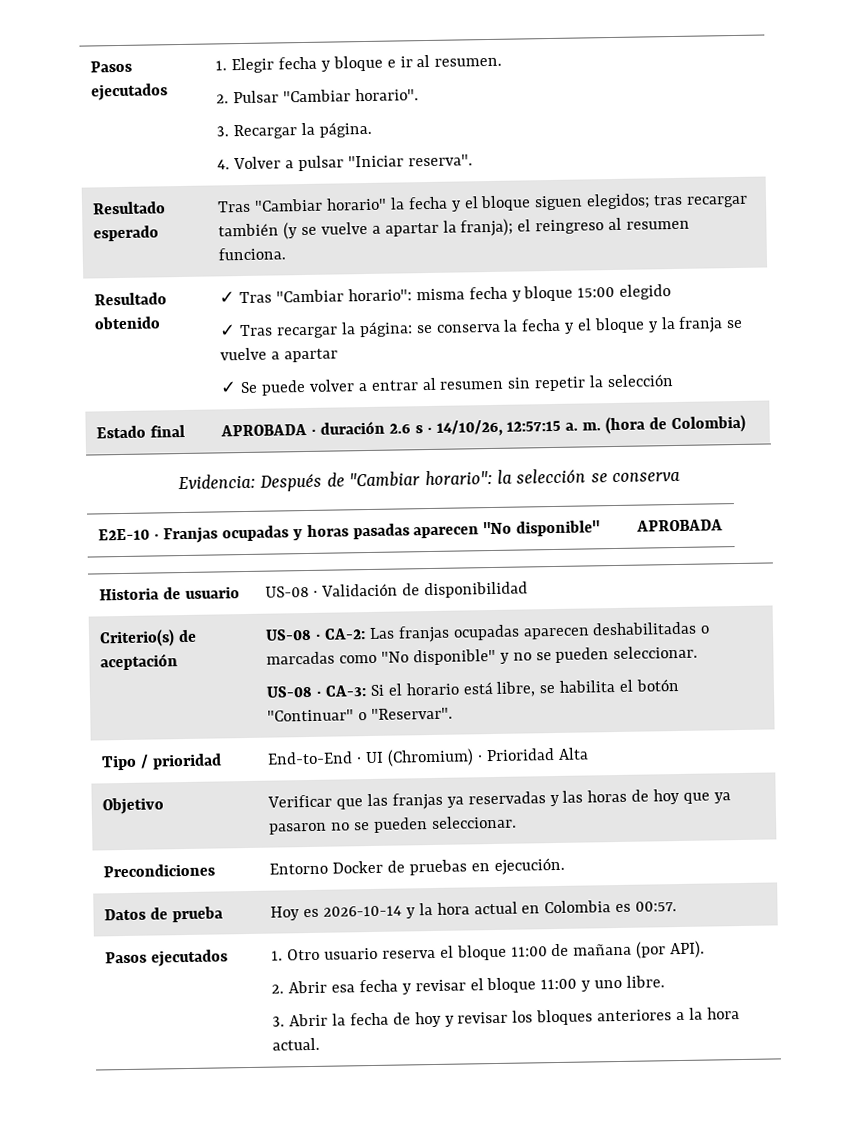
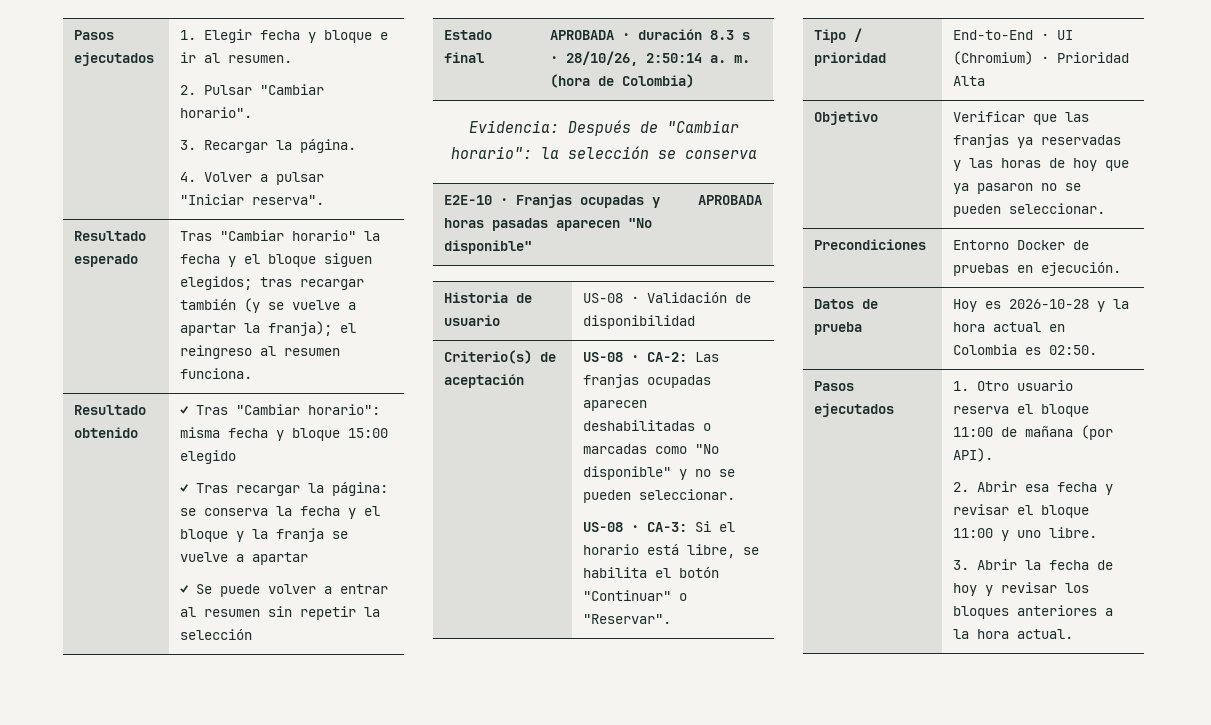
- Estado final | APROBADA · duración 2.6 s · 14/10/26, 12:57:15 a. m. (hora de Colombia)
+ Estado final | APROBADA · duración 8.3 s · 28/10/26, 2:50:14 a. m. (hora de Colombia)
- Datos de prueba | Hoy es 2026-10-14 y la hora actual en Colombia es 00:57.
+ Datos de prueba | Hoy es 2026-10-28 y la hora actual en Colombia es 02:50.

